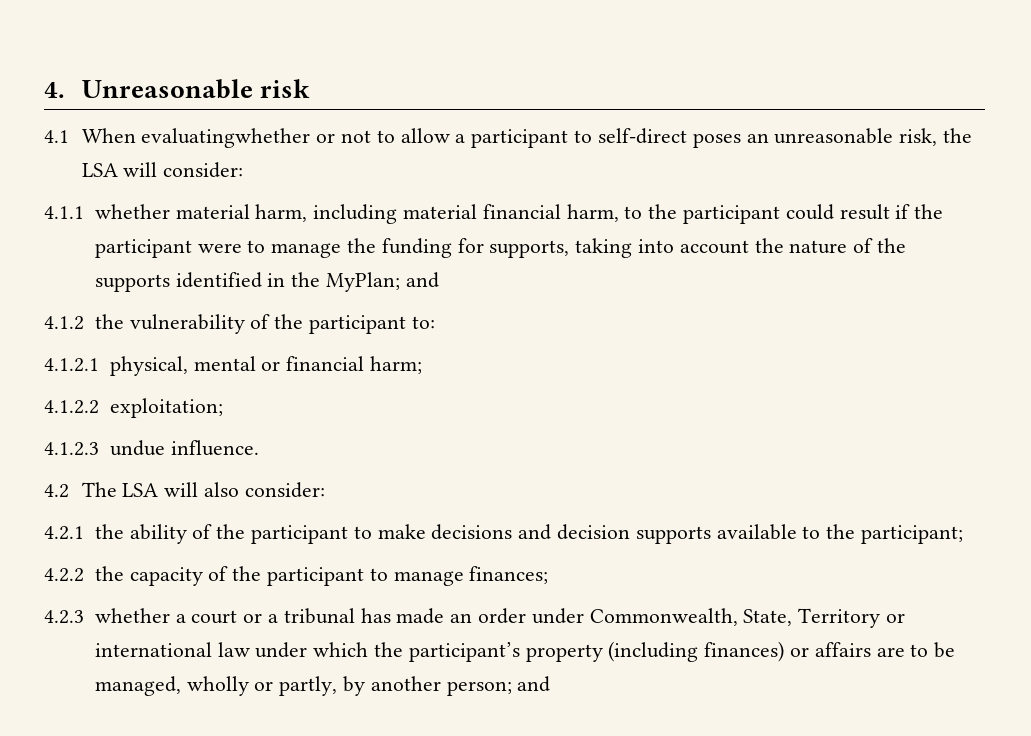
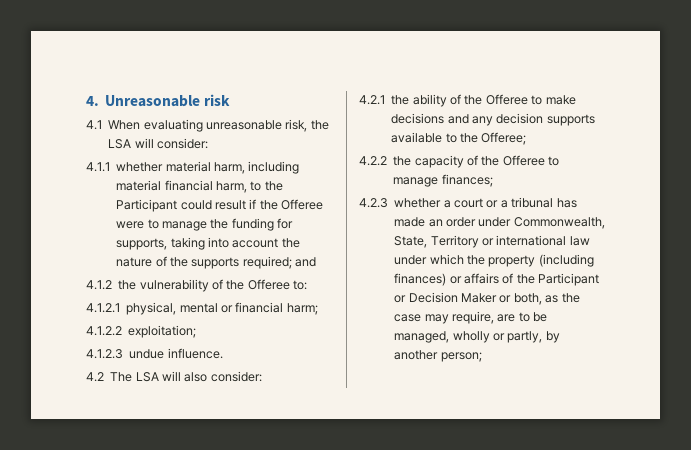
- 4.1 When evaluatingwhether or not to allow a participant to self-direct poses an unreasonable risk, the LSA will consider:
+ 4.1 When evaluating unreasonable risk, the LSA will consider:
- 4.1.1 whether material harm, including material financial harm, to the participant could result if the participant were to manage the funding for supports, taking into account the nature of the supports identified in the MyPlan; and
+ 4.1.1 whether material harm, including material financial harm, to the Participant could result if the Offeree were to manage the funding for supports, taking into account the nature of the supports required; and
- 4.1.2 the vulnerability of the participant to:
+ 4.1.2 the vulnerability of the Offeree to:
- 4.2.1 the ability of the participant to make decisions and decision supports available to the participant;
+ 4.2.1 the ability of the Offeree to make decisions and any decision supports available to the Offeree;
- 4.2.2 the capacity of the participant to manage finances;
+ 4.2.2 the capacity of the Offeree to manage finances;
- 4.2.3 whether a court or a tribunal has made an order under Commonwealth, State, Territory or international law under which the participant’s property (including finances) or affairs are to be managed, wholly or partly, by another person; and
+ 4.2.3 whether a court or a tribunal has made an order under Commonwealth, State, Territory or international law under which the property (including finances) or affairs of the Participant or Decision Maker or both, as the case may require, are to be managed, wholly or partly, by another person;

